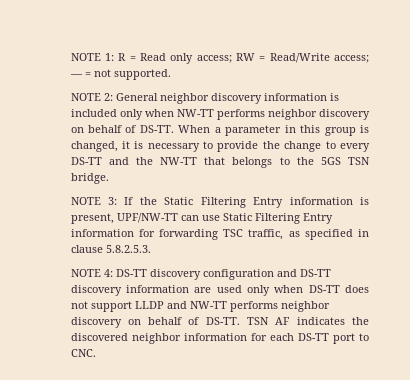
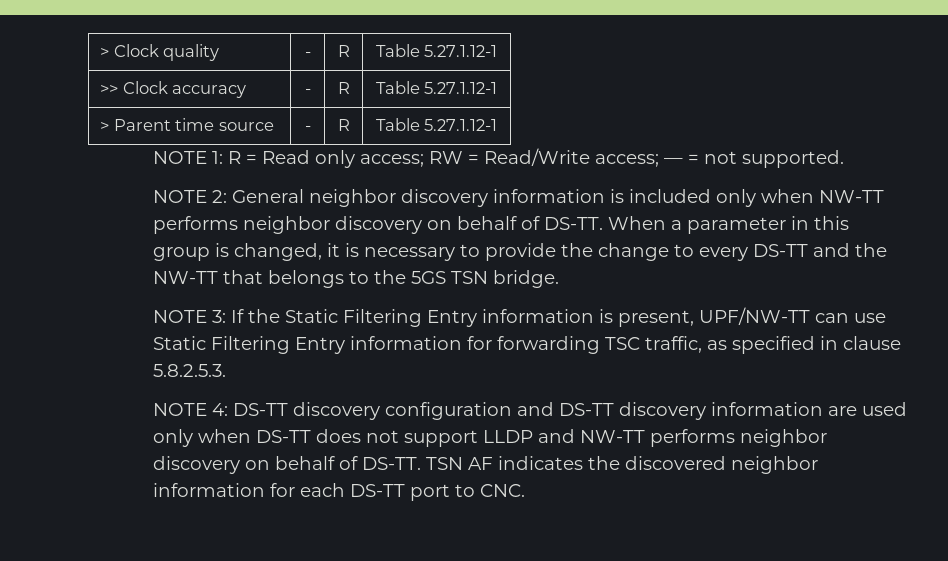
+ > Clock quality | - | R | Table 5.27.1.12-1
+ >> Clock accuracy | - | R | Table 5.27.1.12-1
+ > Parent time source | - | R | Table 5.27.1.12-1

